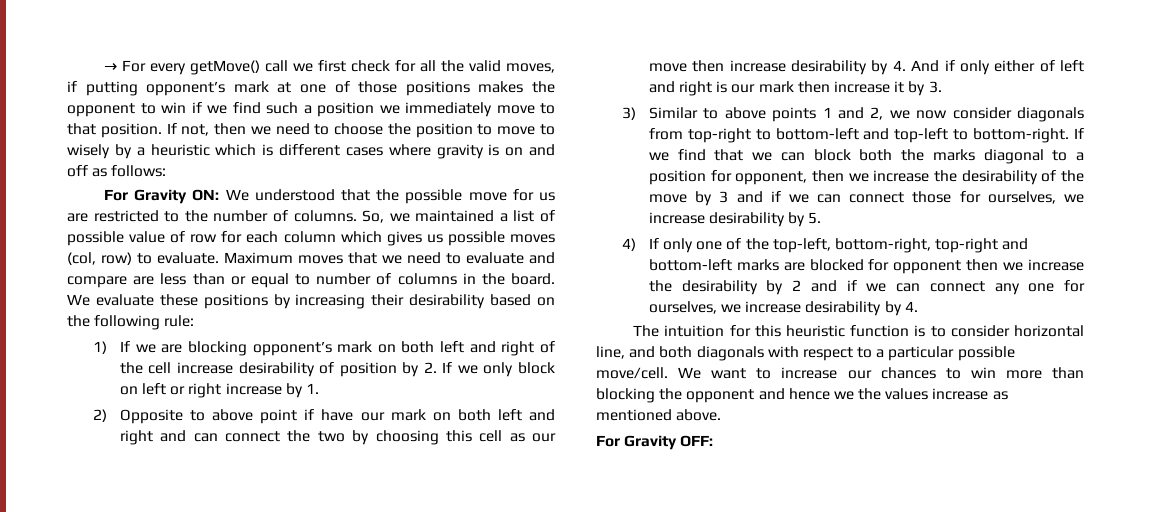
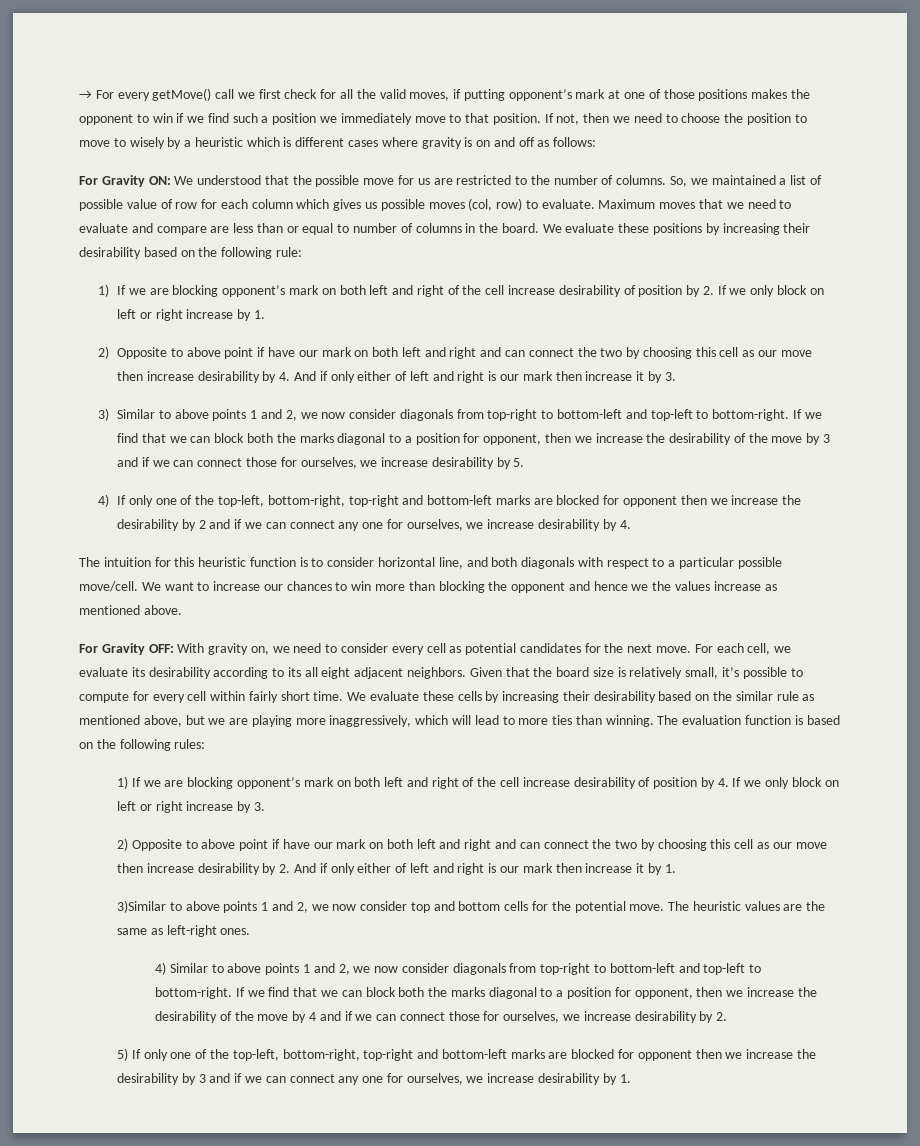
- For Gravity OFF:
+ For Gravity OFF: With gravity on, we need to consider every cell as potential candidates for the next move. For each cell, we evaluate its desirability according to its all eight adjacent neighbors. Given that the board size is relatively small, it’s possible to compute for every cell within fairly short time. We evaluate these cells by increasing their desirability based on the similar rule as mentioned above, but we are playing more inaggressively, which will lead to more ties than winning. The evaluation function is based on the following rules:
+ 1) If we are blocking opponent’s mark on both left and right of the cell increase desirability of position by 4. If we only block on left or right increase by 3.
+ 2) Opposite to above point if have our mark on both left and right and can connect the two by choosing this cell as our move then increase desirability by 2. And if only either of left and right is our mark then increase it by 1.
+ 3)Similar to above points 1 and 2, we now consider top and bottom cells for the potential move. The heuristic values are the same as left-right ones.
+ 4) Similar to above points 1 and 2, we now consider diagonals from top-right to bottom-left and top-left to bottom-right. If we find that we can block both the marks diagonal to a position for opponent, then we increase the desirability of the move by 4 and if we can connect those for ourselves, we increase desirability by 2.
+ 5) If only one of the top-left, bottom-right, top-right and bottom-left marks are blocked for opponent then we increase the desirability by 3 and if we can connect any one for ourselves, we increase desirability by 1.

